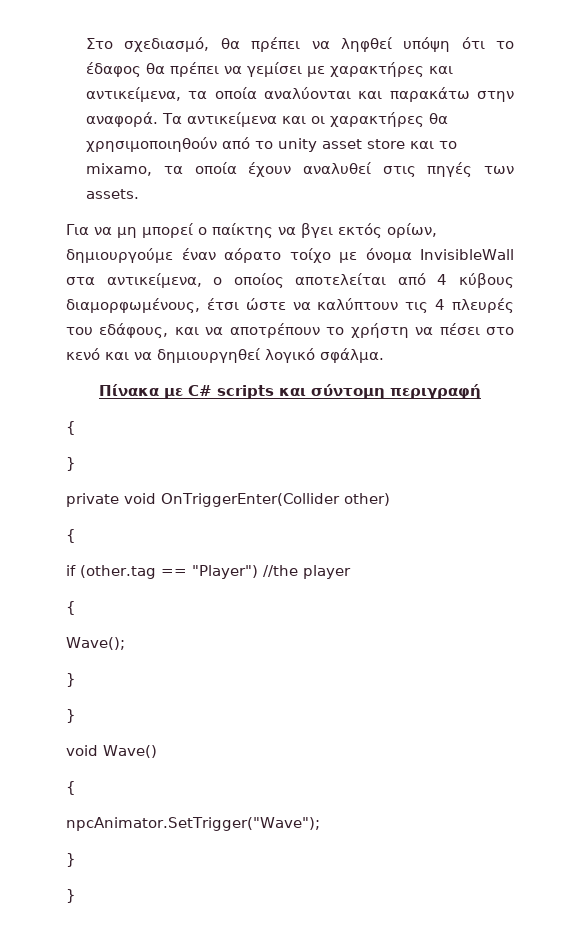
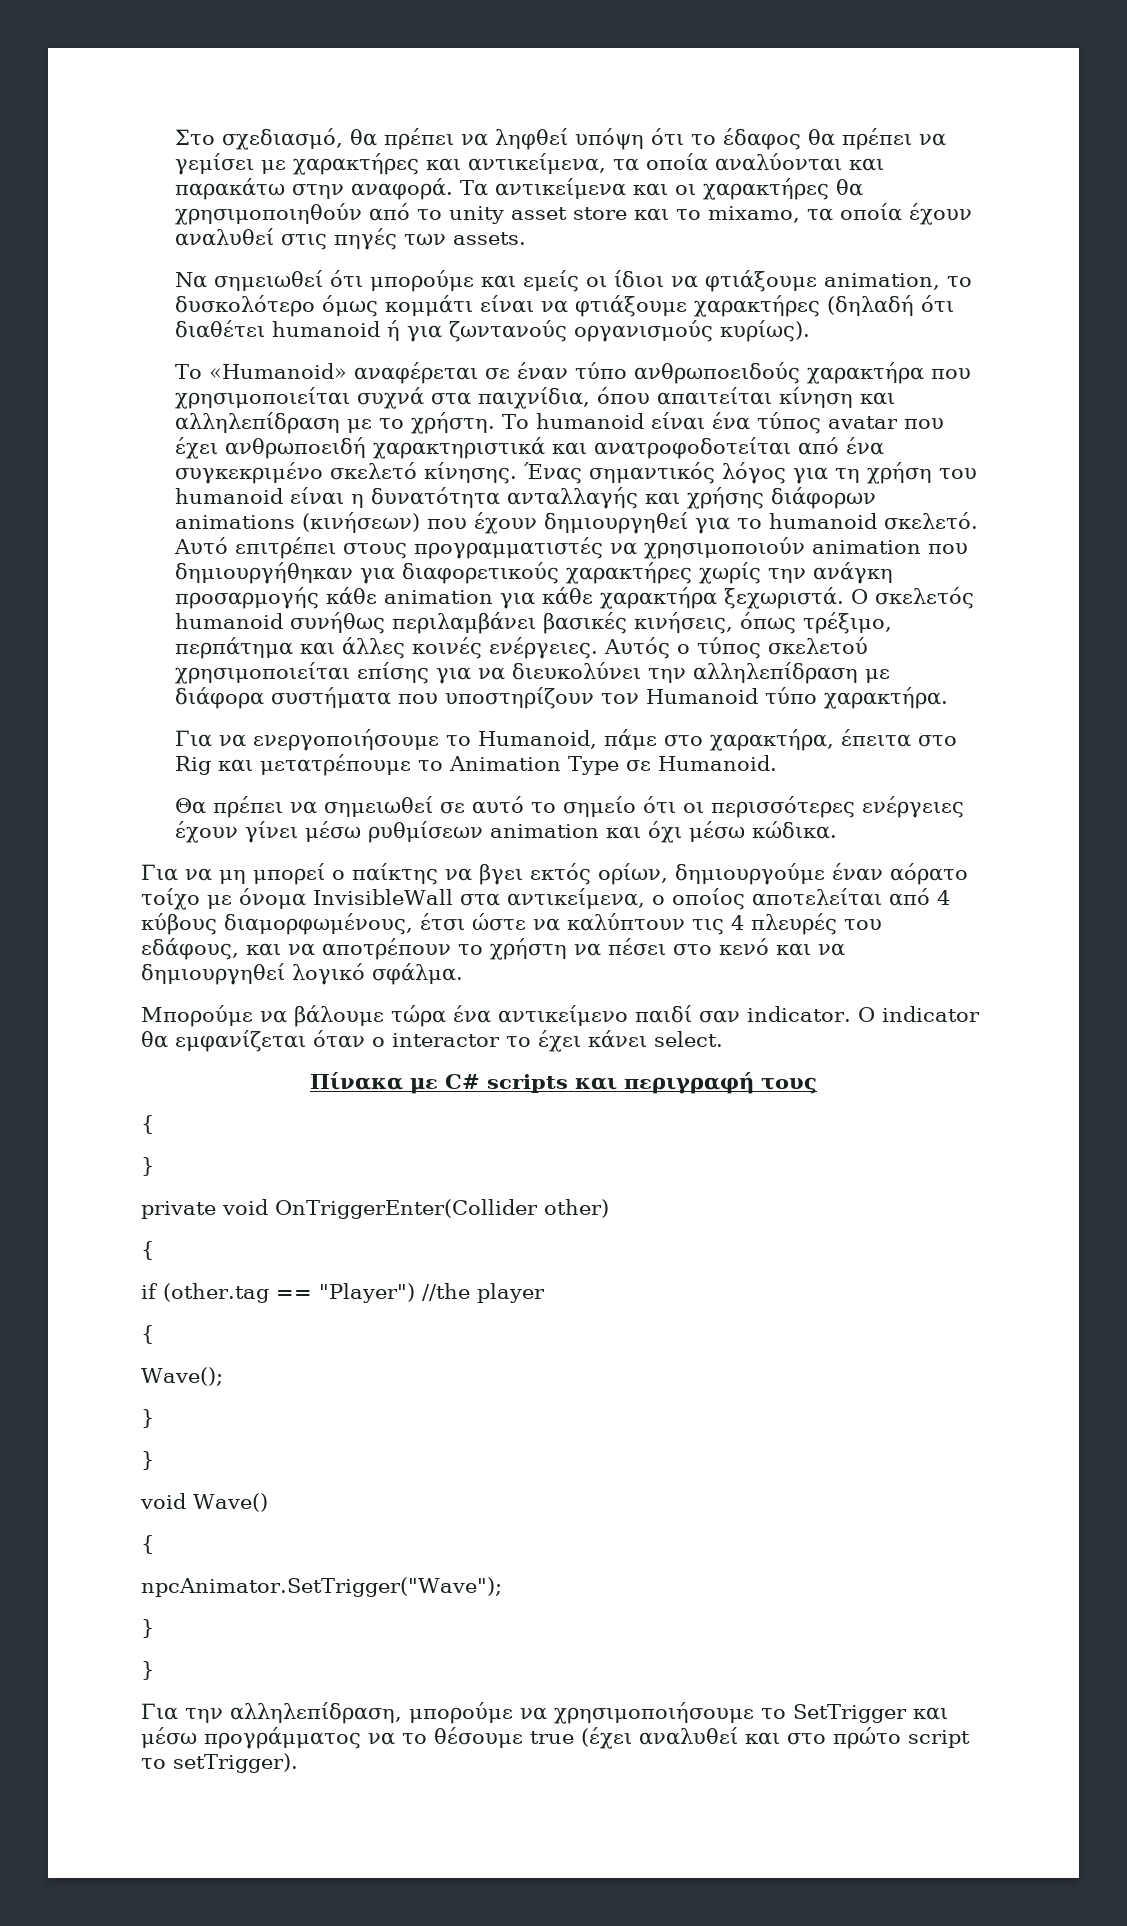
+ Να σημειωθεί ότι μπορούμε και εμείς οι ίδιοι να φτιάξουμε animation, το δυσκολότερο όμως κομμάτι είναι να φτιάξουμε χαρακτήρες (δηλαδή ότι διαθέτει humanoid ή για ζωντανούς οργανισμούς κυρίως).
+ Το «Humanoid» αναφέρεται σε έναν τύπο ανθρωποειδούς χαρακτήρα που χρησιμοποιείται συχνά στα παιχνίδια, όπου απαιτείται κίνηση και αλληλεπίδραση με το χρήστη. Το humanoid είναι ένα τύπος avatar που έχει ανθρωποειδή χαρακτηριστικά και ανατροφοδοτείται από ένα συγκεκριμένο σκελετό κίνησης. Ένας σημαντικός λόγος για τη χρήση του humanoid είναι η δυνατότητα ανταλλαγής και χρήσης διάφορων animations (κινήσεων) που έχουν δημιουργηθεί για το humanoid σκελετό. Αυτό επιτρέπει στους προγραμματιστές να χρησιμοποιούν animation που δημιουργήθηκαν για διαφορετικούς χαρακτήρες χωρίς την ανάγκη προσαρμογής κάθε animation για κάθε χαρακτήρα ξεχωριστά. Ο σκελετός humanoid συνήθως περιλαμβάνει βασικές κινήσεις, όπως τρέξιμο, περπάτημα και άλλες κοινές ενέργειες. Αυτός ο τύπος σκελετού χρησιμοποιείται επίσης για να διευκολύνει την αλληλεπίδραση με διάφορα συστήματα που υποστηρίζουν τον Humanoid τύπο χαρακτήρα.
+ Για να ενεργοποιήσουμε το Humanoid, πάμε στο χαρακτήρα, έπειτα στο Rig και μετατρέπουμε το Animation Type σε Humanoid.
+ Θα πρέπει να σημειωθεί σε αυτό το σημείο ότι οι περισσότερες ενέργειες έχουν γίνει μέσω ρυθμίσεων animation και όχι μέσω κώδικα.
+ Μπορούμε να βάλουμε τώρα ένα αντικείμενο παιδί σαν indicator. Ο indicator θα εμφανίζεται όταν ο interactor το έχει κάνει select.
- Πίνακα με C# scripts και σύντομη περιγραφή
+ Πίνακα με C# scripts και περιγραφή τους
+ Για την αλληλεπίδραση, μπορούμε να χρησιμοποιήσουμε το SetTrigger και μέσω προγράμματος να το θέσουμε true (έχει αναλυθεί και στο πρώτο script το setTrigger).

